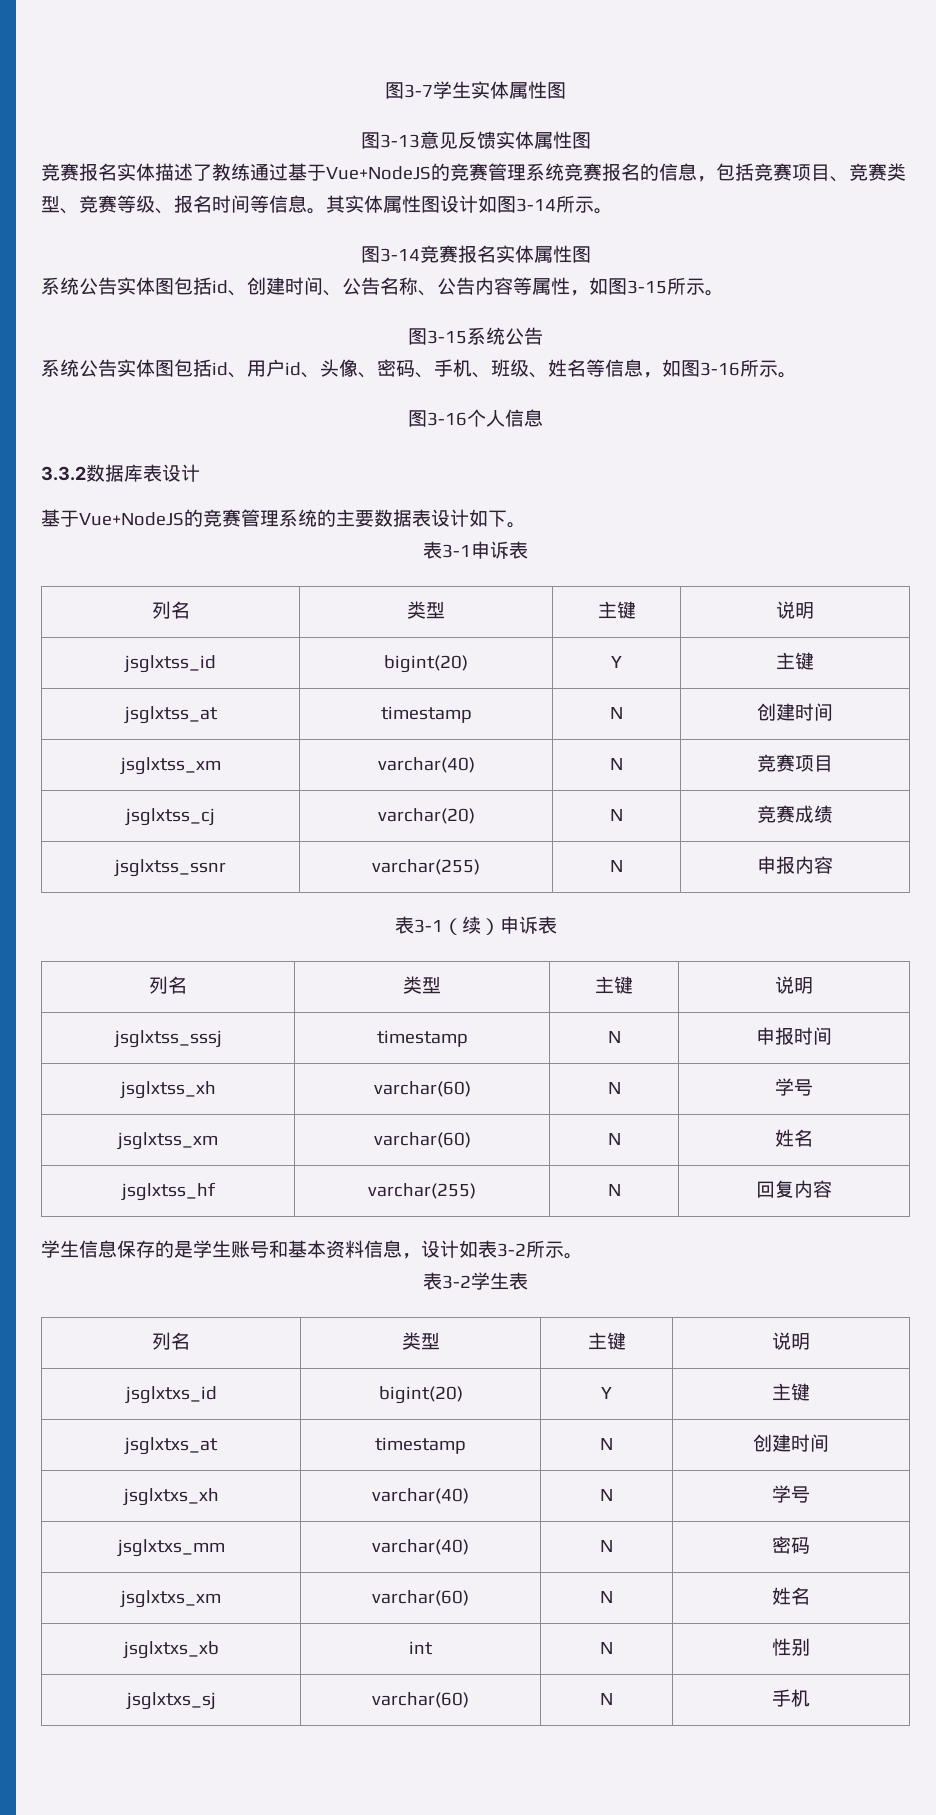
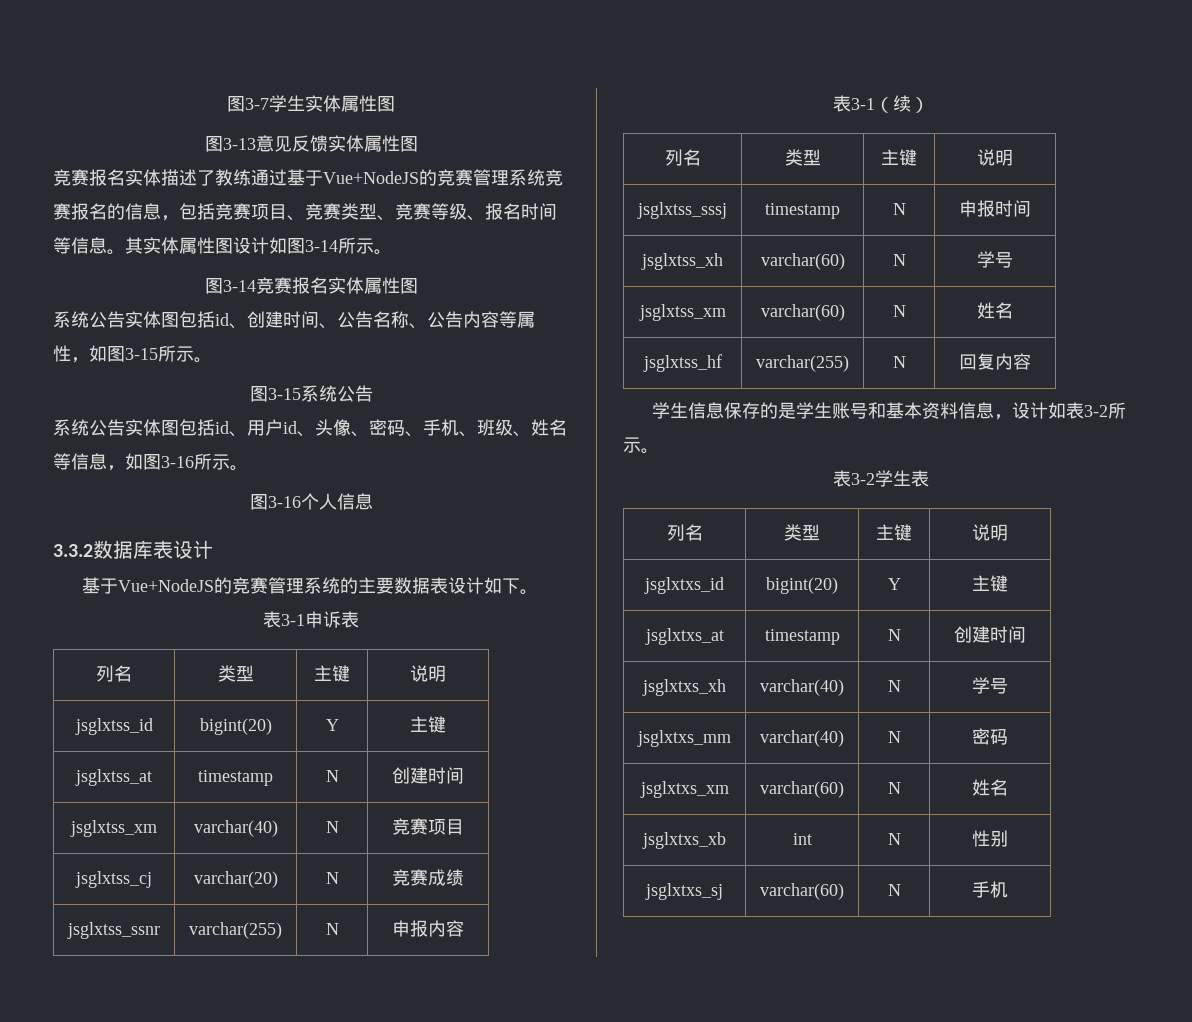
- 表3-1（续）申诉表
+ 表3-1（续）

